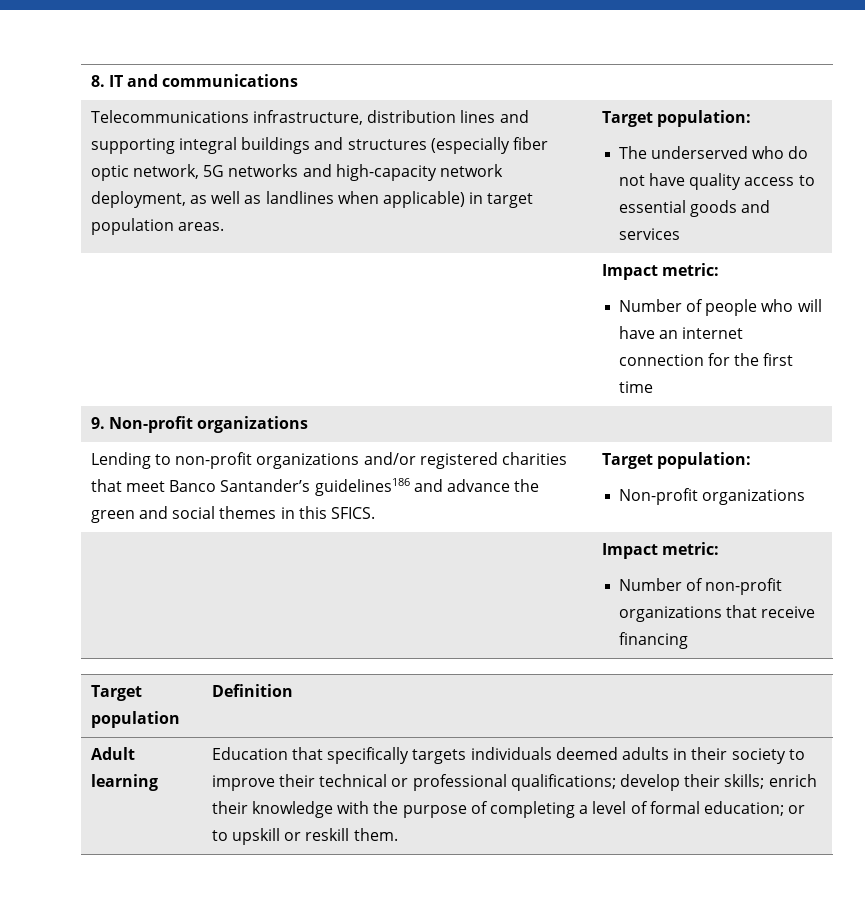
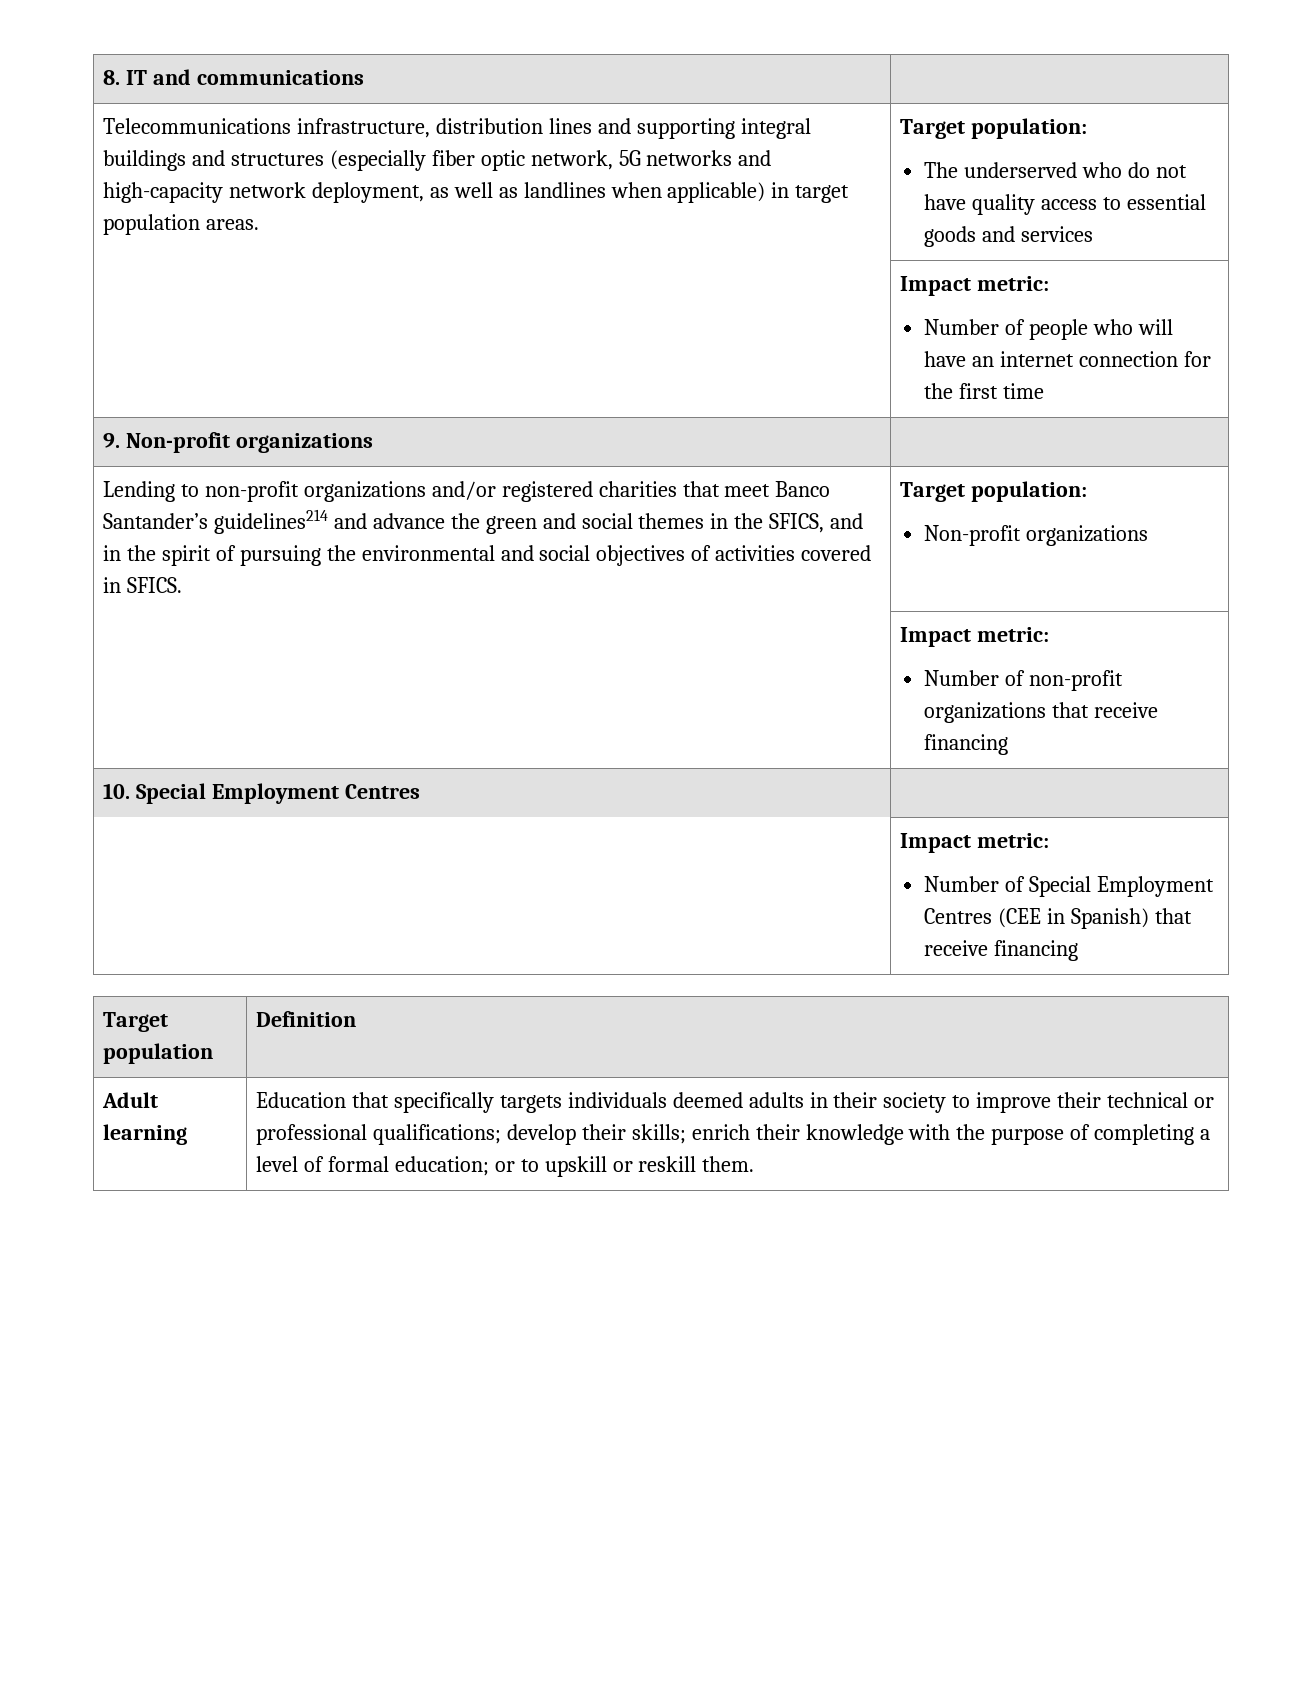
- Lending to non-profit organizations and/or registered charities that meet Banco Santander’s guidelines186 and advance the green and social themes in this SFICS.
+ Lending to non-profit organizations and/or registered charities that meet Banco Santander’s guidelines214 and advance the green and social themes in the SFICS, and in the spirit of pursuing the environmental and social objectives of activities covered in SFICS.
+ 10. Special Employment Centres |
+ | Impact metric:
+ Number of Special Employment Centres (CEE in Spanish) that receive financing

